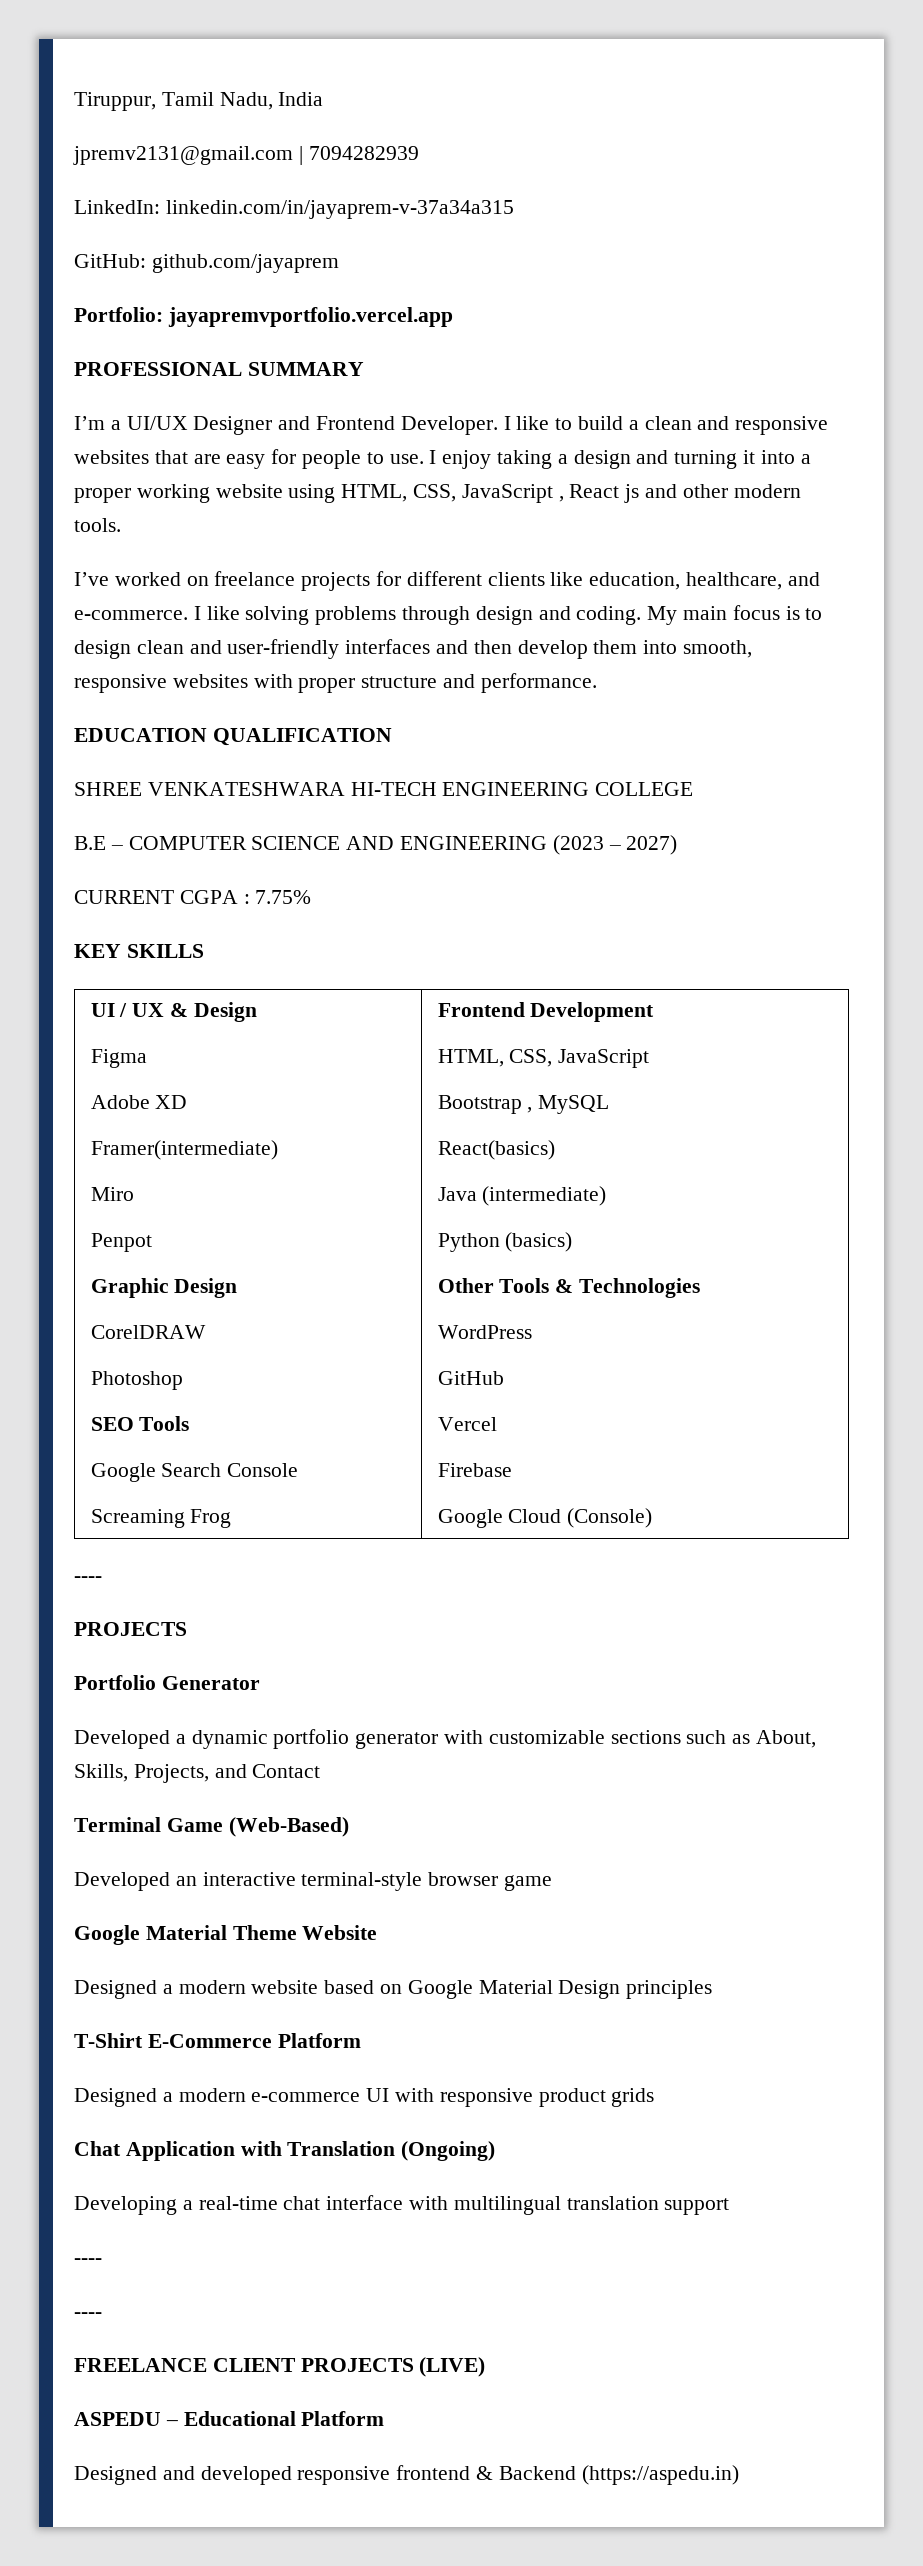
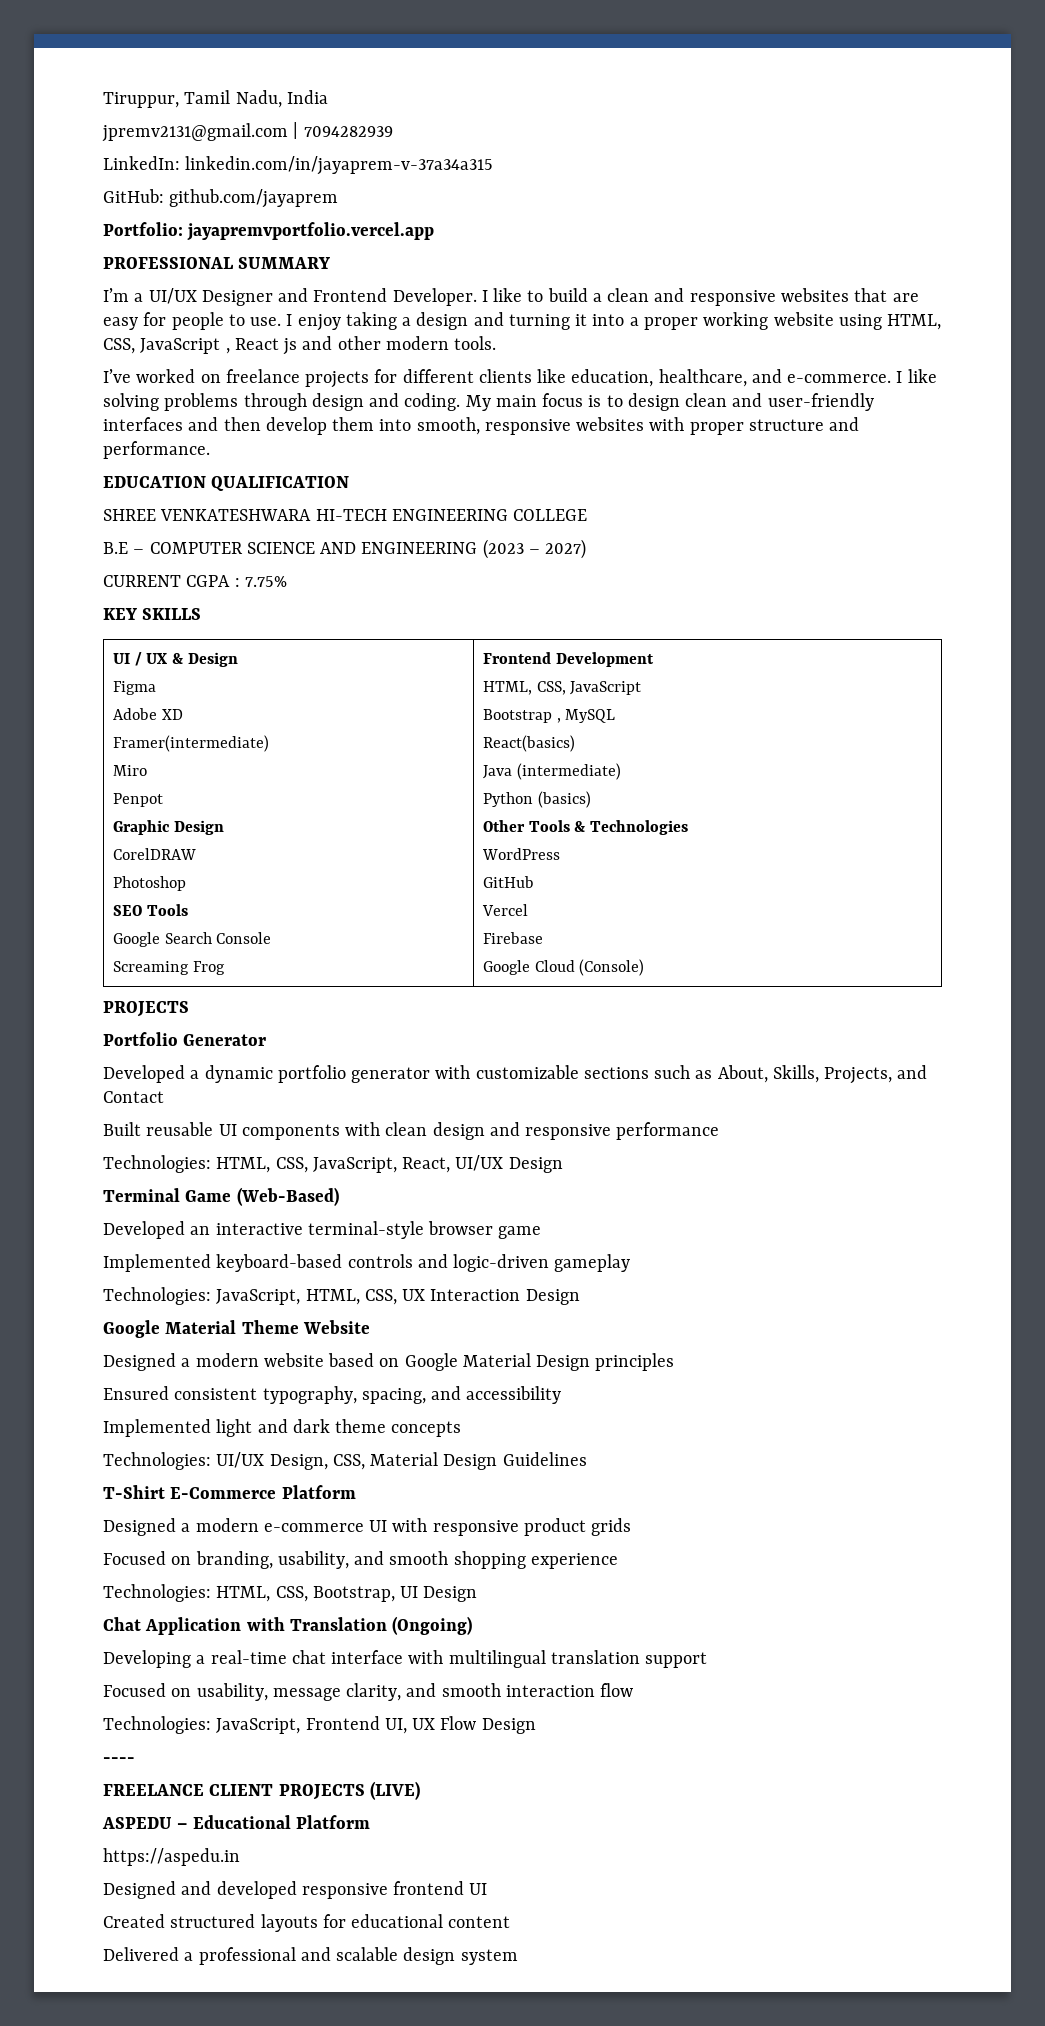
  Google Cloud (Console)
- ----
+ Built reusable UI components with clean design and responsive performance
+ Technologies: HTML, CSS, JavaScript, React, UI/UX Design
+ Implemented keyboard-based controls and logic-driven gameplay
+ Technologies: JavaScript, HTML, CSS, UX Interaction Design
+ Ensured consistent typography, spacing, and accessibility
+ Implemented light and dark theme concepts
+ Technologies: UI/UX Design, CSS, Material Design Guidelines
+ Focused on branding, usability, and smooth shopping experience
+ Technologies: HTML, CSS, Bootstrap, UI Design
  Developing a real-time chat interface with multilingual translation support
- ----
+ Focused on usability, message clarity, and smooth interaction flow
+ Technologies: JavaScript, Frontend UI, UX Flow Design
+ https://aspedu.in
- Designed and developed responsive frontend & Backend (https://aspedu.in)
+ Designed and developed responsive frontend UI
+ Created structured layouts for educational content
+ Delivered a professional and scalable design system

